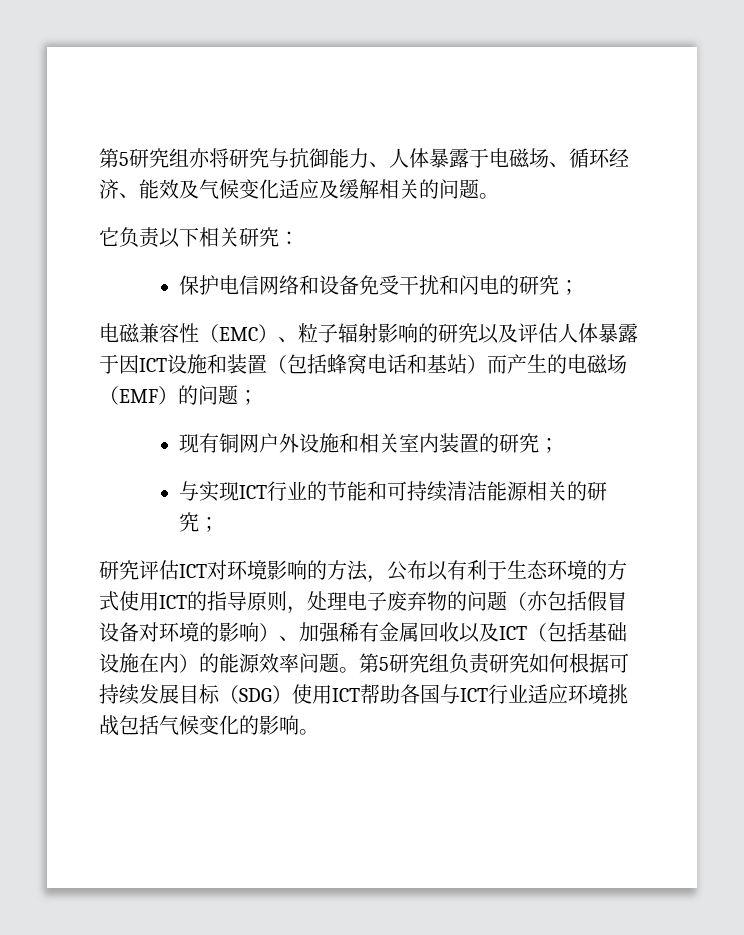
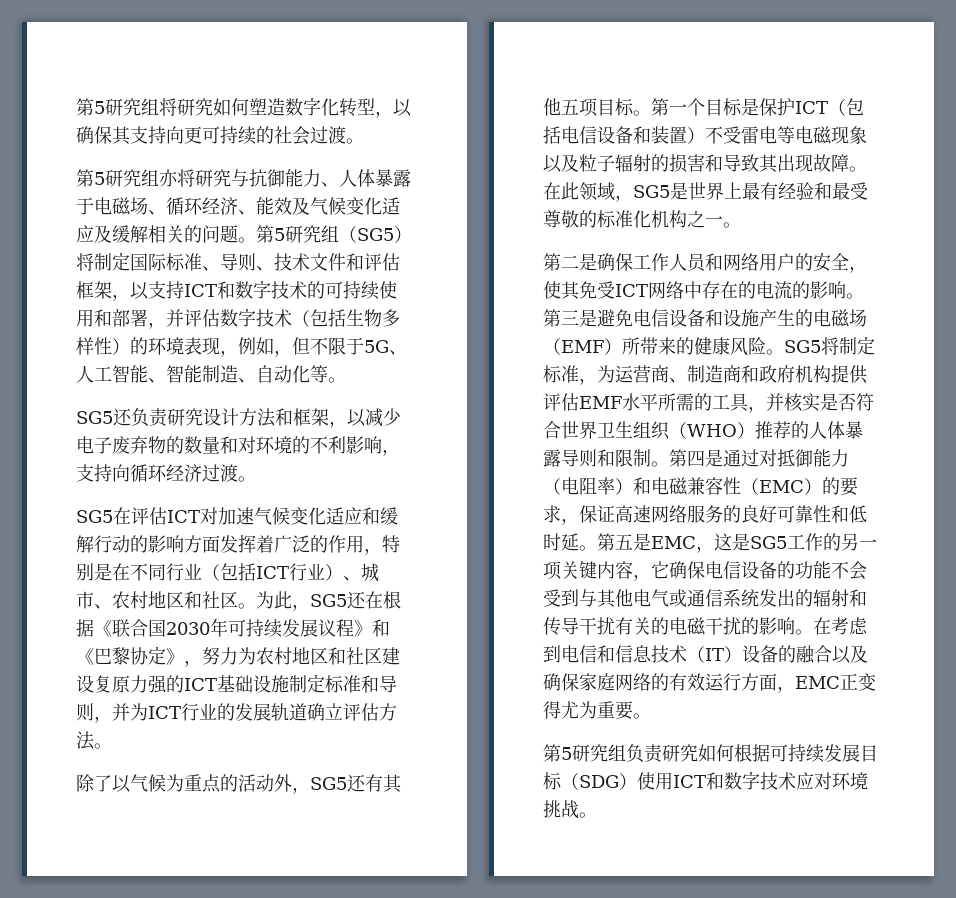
- 第5研究组亦将研究与抗御能力、人体暴露于电磁场、循环经济、能效及气候变化适应及缓解相关的问题。
- 它负责以下相关研究：
- 保护电信网络和设备免受干扰和闪电的研究；
- 电磁兼容性（EMC）、粒子辐射影响的研究以及评估人体暴露于因ICT设施和装置（包括蜂窝电话和基站）而产生的电磁场（EMF）的问题；
- 现有铜网户外设施和相关室内装置的研究；
- 与实现ICT行业的节能和可持续清洁能源相关的研究；
- 研究评估ICT对环境影响的方法，公布以有利于生态环境的方式使用ICT的指导原则，处理电子废弃物的问题（亦包括假冒设备对环境的影响）、加强稀有金属回收以及ICT（包括基础设施在内）的能源效率问题。第5研究组负责研究如何根据可持续发展目标（SDG）使用ICT帮助各国与ICT行业适应环境挑战包括气候变化的影响。
+ 第5研究组将研究如何塑造数字化转型，以确保其支持向更可持续的社会过渡。
+ 第5研究组亦将研究与抗御能力、人体暴露于电磁场、循环经济、能效及气候变化适应及缓解相关的问题。第5研究组（SG5）将制定国际标准、导则、技术文件和评估框架，以支持ICT和数字技术的可持续使用和部署，并评估数字技术（包括生物多样性）的环境表现，例如，但不限于5G、人工智能、智能制造、自动化等。
+ SG5还负责研究设计方法和框架，以减少电子废弃物的数量和对环境的不利影响，支持向循环经济过渡。
+ SG5在评估ICT对加速气候变化适应和缓解行动的影响方面发挥着广泛的作用，特别是在不同行业（包括ICT行业）、城市、农村地区和社区。为此，SG5还在根据《联合国2030年可持续发展议程》和《巴黎协定》，努力为农村地区和社区建设复原力强的ICT基础设施制定标准和导则，并为ICT行业的发展轨道确立评估方法。
+ 除了以气候为重点的活动外，SG5还有其他五项目标。第一个目标是保护ICT（包括电信设备和装置）不受雷电等电磁现象以及粒子辐射的损害和导致其出现故障。在此领域，SG5是世界上最有经验和最受尊敬的标准化机构之一。
+ 第二是确保工作人员和网络用户的安全，使其免受ICT网络中存在的电流的影响。第三是避免电信设备和设施产生的电磁场（EMF）所带来的健康风险。SG5将制定标准，为运营商、制造商和政府机构提供评估EMF水平所需的工具，并核实是否符合世界卫生组织（WHO）推荐的人体暴露导则和限制。第四是通过对抵御能力（电阻率）和电磁兼容性（EMC）的要求，保证高速网络服务的良好可靠性和低时延。第五是EMC，这是SG5工作的另一项关键内容，它确保电信设备的功能不会受到与其他电气或通信系统发出的辐射和传导干扰有关的电磁干扰的影响。在考虑到电信和信息技术（IT）设备的融合以及确保家庭网络的有效运行方面，EMC正变得尤为重要。
+ 第5研究组负责研究如何根据可持续发展目标（SDG）使用ICT和数字技术应对环境挑战。

